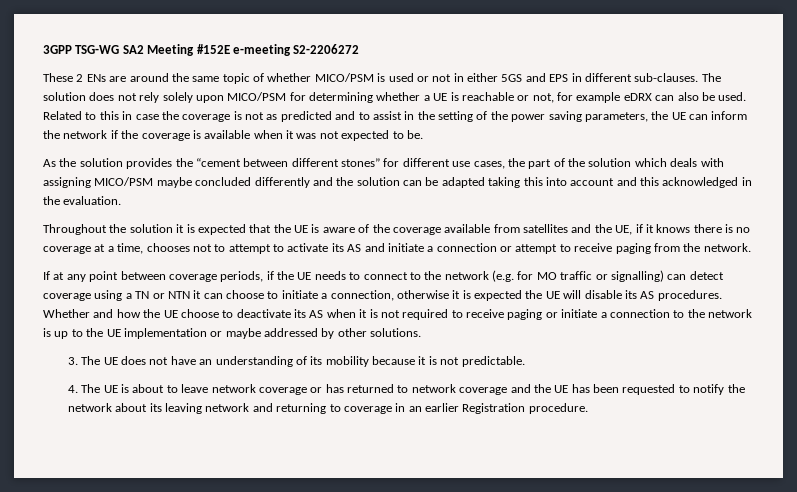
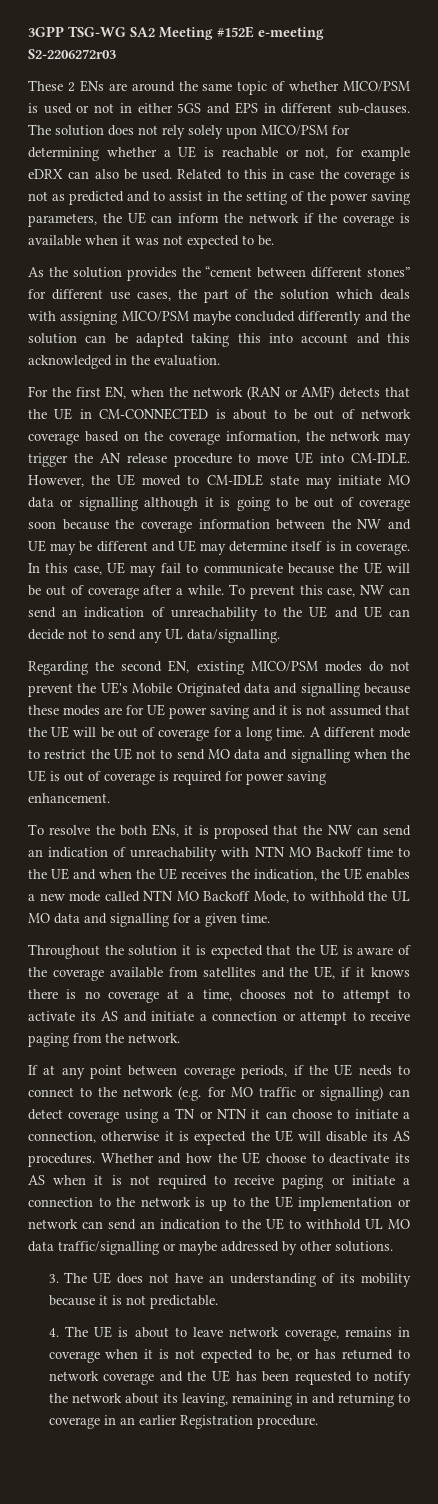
- 3GPP TSG-WG SA2 Meeting #152E e-meeting S2-2206272
+ 3GPP TSG-WG SA2 Meeting #152E e-meeting S2-2206272r03
+ For the first EN, when the network (RAN or AMF) detects that the UE in CM-CONNECTED is about to be out of network coverage based on the coverage information, the network may trigger the AN release procedure to move UE into CM-IDLE. However, the UE moved to CM-IDLE state may initiate MO data or signalling although it is going to be out of coverage soon because the coverage information between the NW and UE may be different and UE may determine itself is in coverage. In this case, UE may fail to communicate because the UE will be out of coverage after a while. To prevent this case, NW can send an indication of unreachability to the UE and UE can decide not to send any UL data/signalling.
+ Regarding the second EN, existing MICO/PSM modes do not prevent the UE's Mobile Originated data and signalling because these modes are for UE power saving and it is not assumed that the UE will be out of coverage for a long time. A different mode to restrict the UE not to send MO data and signalling when the UE is out of coverage is required for power saving enhancement.
+ To resolve the both ENs, it is proposed that the NW can send an indication of unreachability with NTN MO Backoff time to the UE and when the UE receives the indication, the UE enables a new mode called NTN MO Backoff Mode, to withhold the UL MO data and signalling for a given time.
- Whether and how the UE choose to deactivate its AS when it is not required to receive paging or initiate a connection to the network is up to the UE implementation or maybe addressed by other solutions.
+ Whether and how the UE choose to deactivate its AS when it is not required to receive paging or initiate a connection to the network is up to the UE implementation or network can send an indication to the UE to withhold UL MO data traffic/signalling or maybe addressed by other solutions.
- 4. The UE is about to leave network coverage or has returned to network coverage and the UE has been requested to notify the network about its leaving network and returning to coverage in an earlier Registration procedure.
+ 4. The UE is about to leave network coverage, remains in coverage when it is not expected to be, or has returned to network coverage and the UE has been requested to notify the network about its leaving, remaining in and returning to coverage in an earlier Registration procedure.

